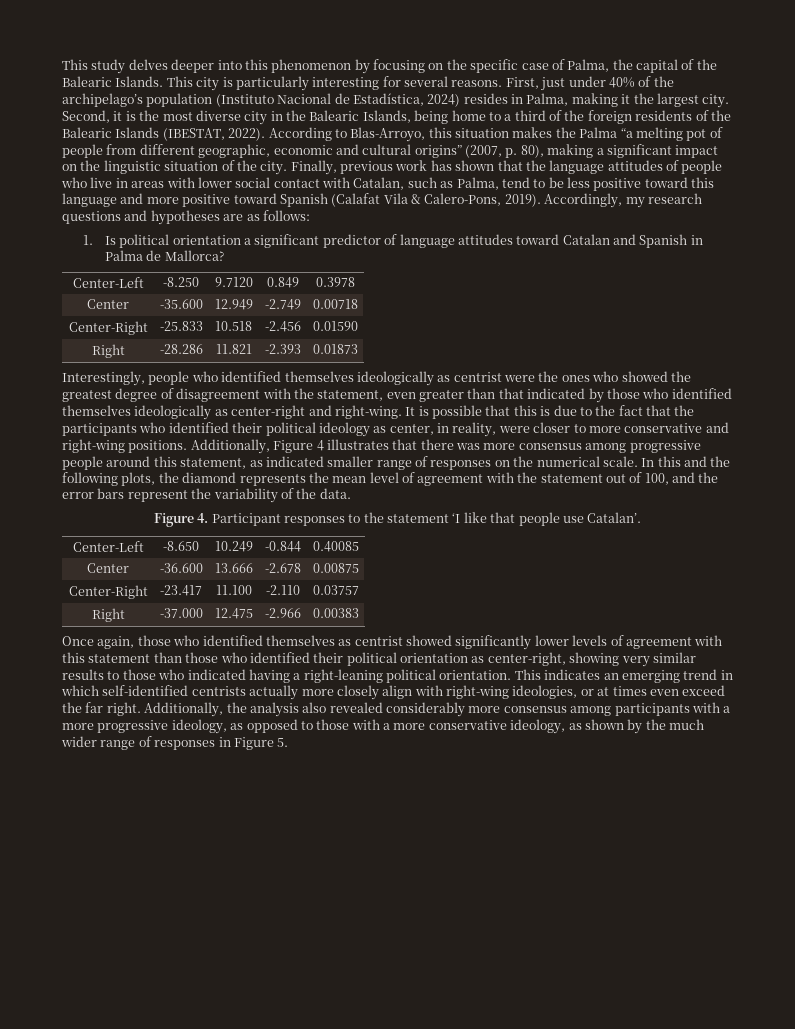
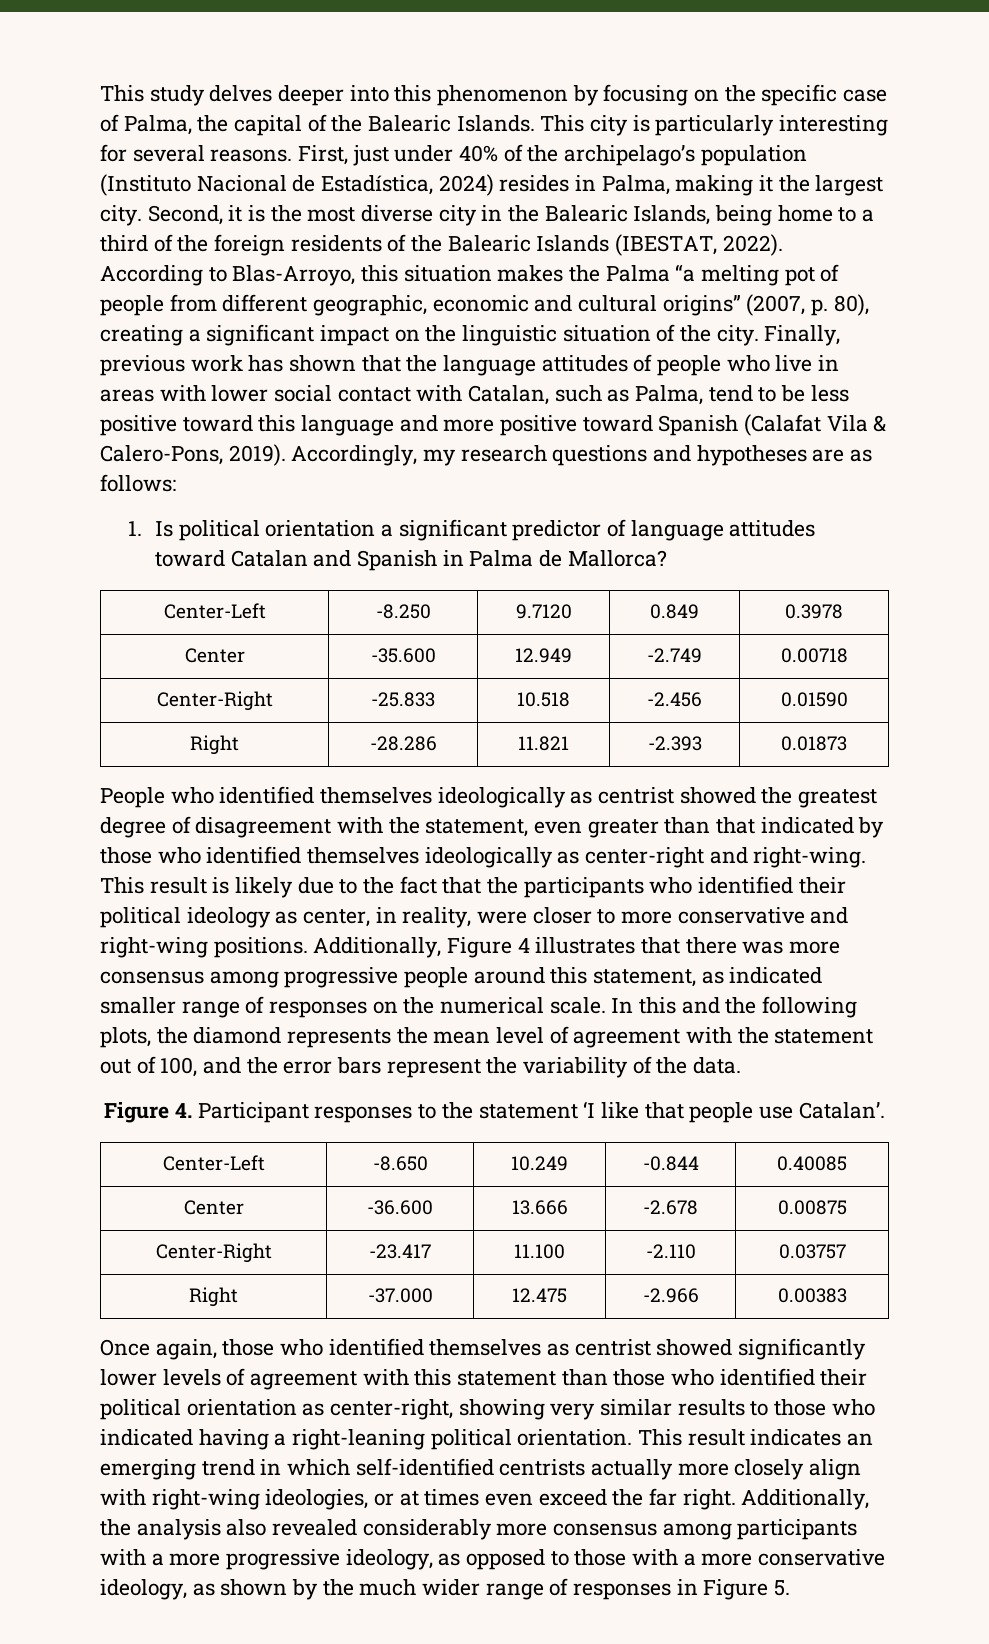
- According to Blas-Arroyo, this situation makes the Palma “a melting pot of people from different geographic, economic and cultural origins” (2007, p. 80), making a significant impact on the linguistic situation of the city.
+ According to Blas-Arroyo, this situation makes the Palma “a melting pot of people from different geographic, economic and cultural origins” (2007, p. 80), creating a significant impact on the linguistic situation of the city.
- Interestingly, people who identified themselves ideologically as centrist were the ones who showed the greatest degree of disagreement with the statement, even greater than that indicated by those who identified themselves ideologically as center-right and right-wing.
+ People who identified themselves ideologically as centrist showed the greatest degree of disagreement with the statement, even greater than that indicated by those who identified themselves ideologically as center-right and right-wing.
- It is possible that this is due to the fact that the participants who identified their political ideology as center, in reality, were closer to more conservative and right-wing positions.
+ This result is likely due to the fact that the participants who identified their political ideology as center, in reality, were closer to more conservative and right-wing positions.
- This indicates an emerging trend in which self-identified centrists actually more closely align with right-wing ideologies, or at times even exceed the far right.
+ This result indicates an emerging trend in which self-identified centrists actually more closely align with right-wing ideologies, or at times even exceed the far right.

